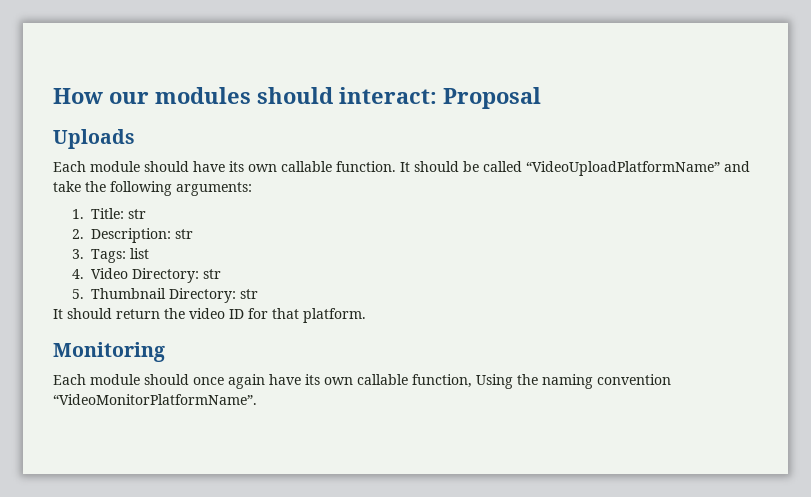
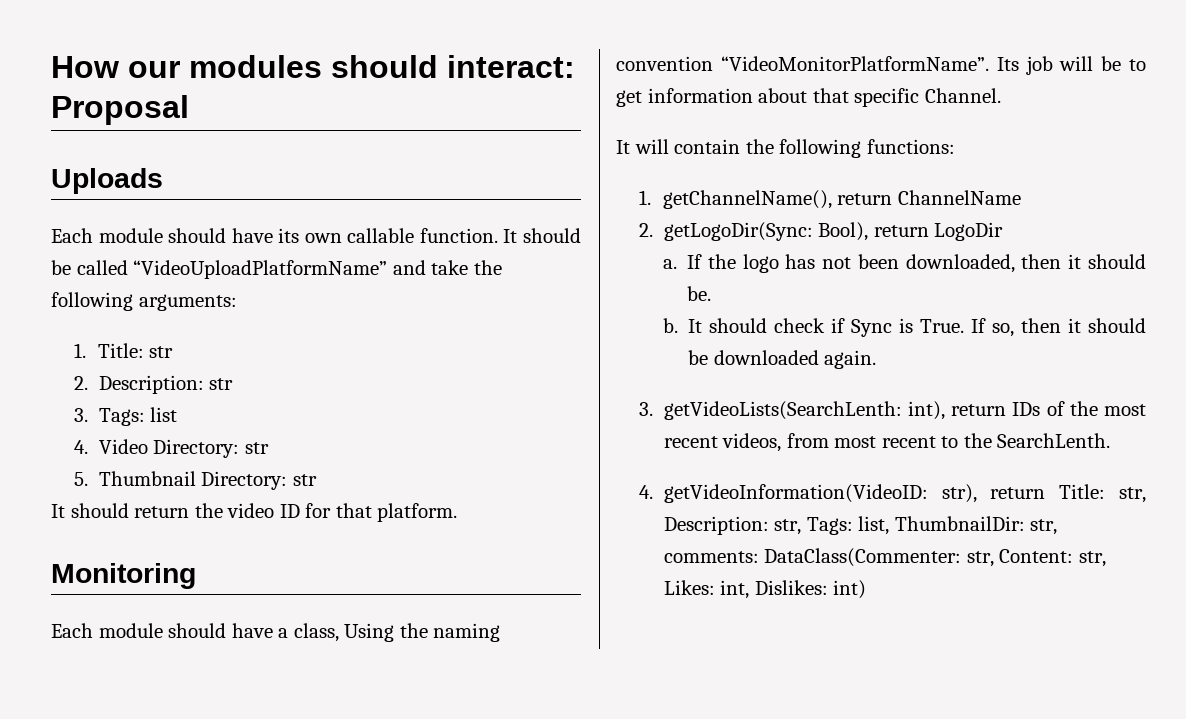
- Each module should once again have its own callable function, Using the naming convention “VideoMonitorPlatformName”.
+ Each module should have a class, Using the naming convention “VideoMonitorPlatformName”.
+ Its job will be to get information about that specific Channel.
+ It will contain the following functions:
+ 1. getChannelName(), return ChannelName
+ 2. getLogoDir(Sync: Bool), return LogoDir
+ a. If the logo has not been downloaded, then it should be.
+ b. It should check if Sync is True. If so, then it should be downloaded again.
+ 3. getVideoLists(SearchLenth: int), return IDs of the most recent videos, from most recent to the SearchLenth.
+ 4. getVideoInformation(VideoID: str), return Title: str, Description: str, Tags: list, ThumbnailDir: str, comments: DataClass(Commenter: str, Content: str, Likes: int, Dislikes: int)

